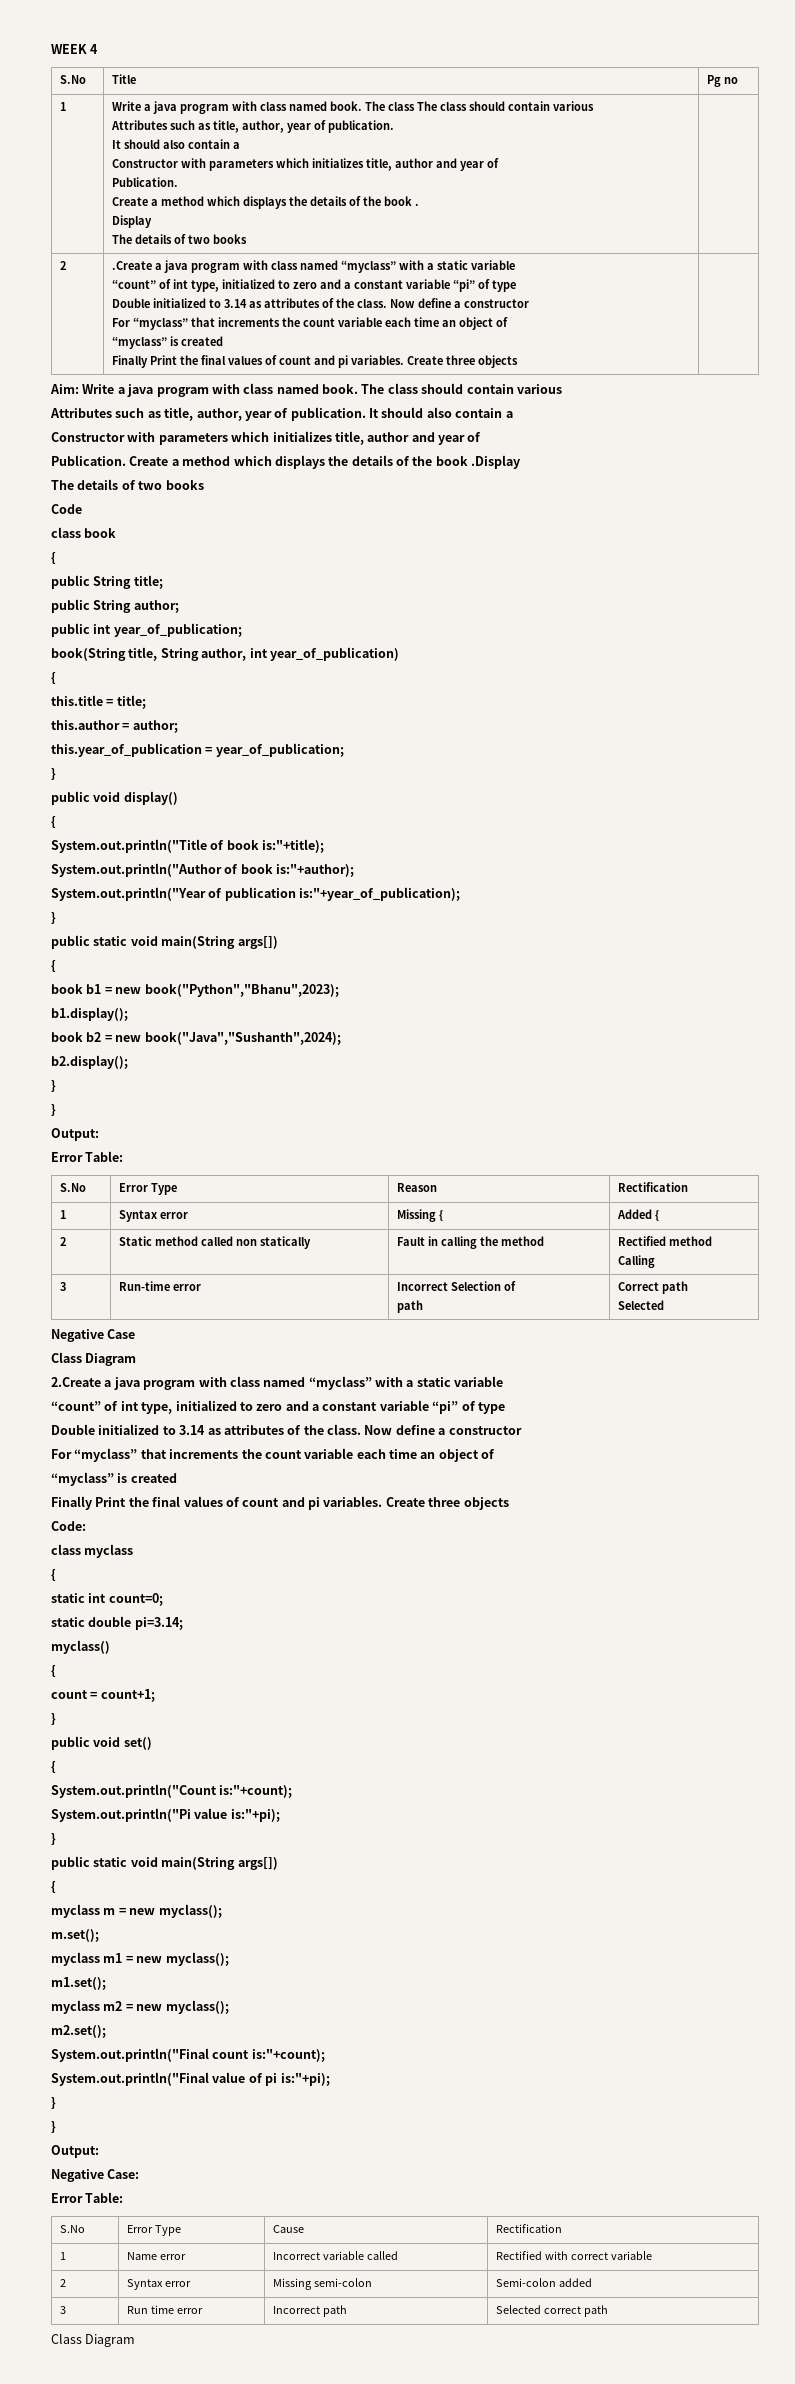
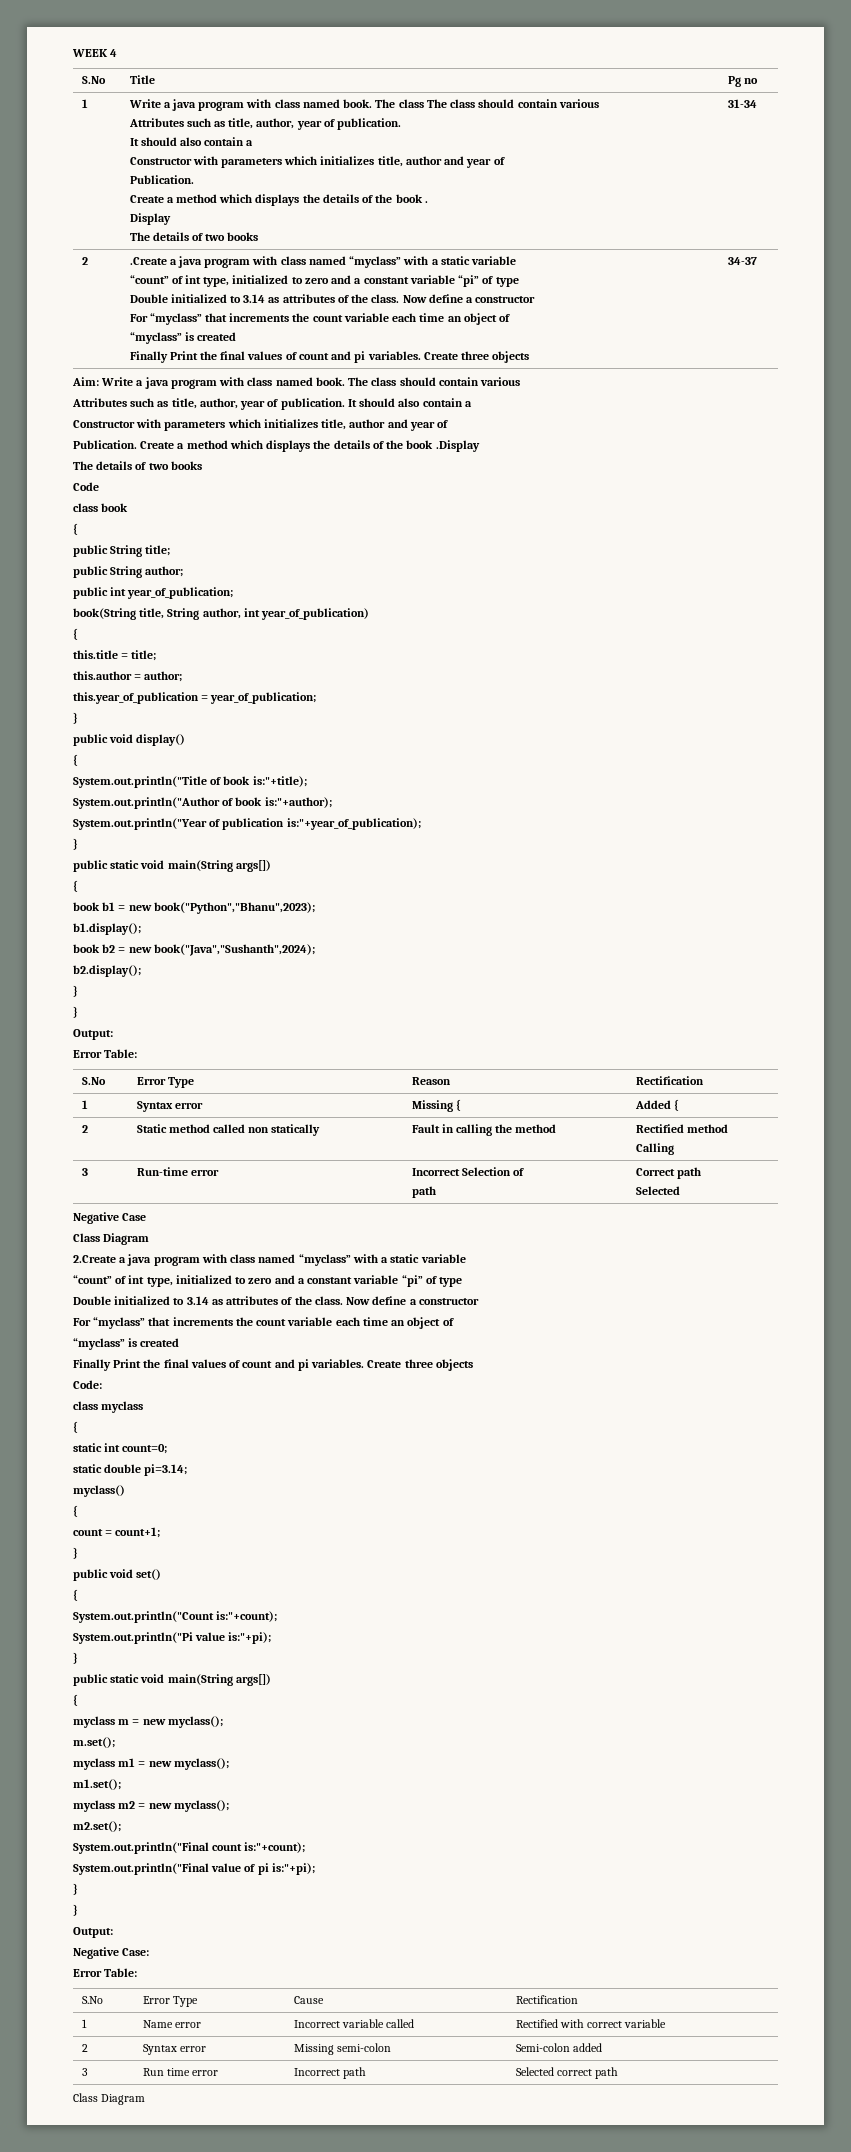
+ 31-34
+ 34-37

